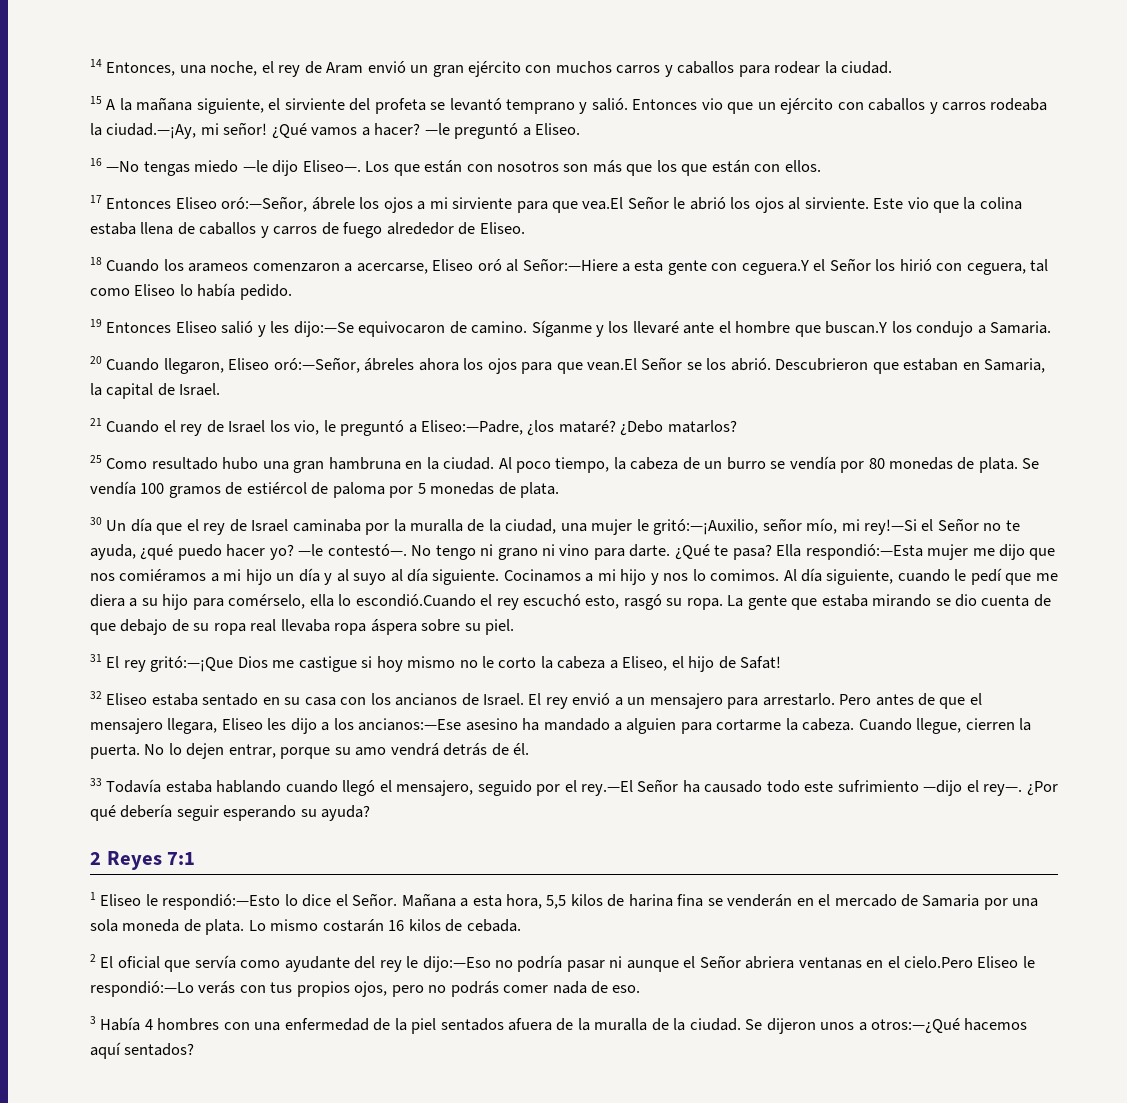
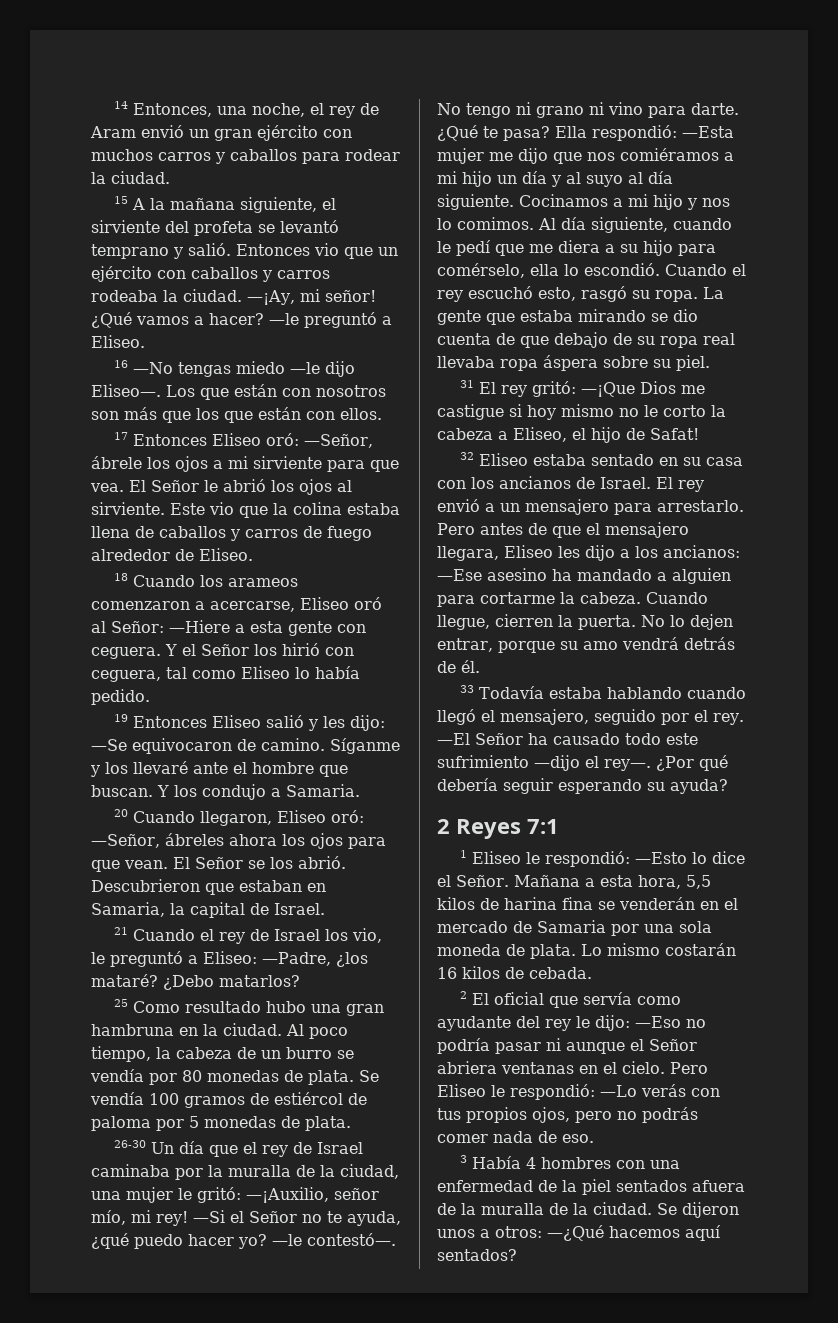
- Entonces vio que un ejército con caballos y carros rodeaba la ciudad.—¡Ay, mi señor!
+ Entonces vio que un ejército con caballos y carros rodeaba la ciudad. —¡Ay, mi señor!
- 17 Entonces Eliseo oró:—Señor, ábrele los ojos a mi sirviente para que vea.El Señor le abrió los ojos al sirviente.
+ 17 Entonces Eliseo oró: —Señor, ábrele los ojos a mi sirviente para que vea. El Señor le abrió los ojos al sirviente.
- 18 Cuando los arameos comenzaron a acercarse, Eliseo oró al Señor:—Hiere a esta gente con ceguera.Y el Señor los hirió con ceguera, tal como Eliseo lo había pedido.
+ 18 Cuando los arameos comenzaron a acercarse, Eliseo oró al Señor: —Hiere a esta gente con ceguera. Y el Señor los hirió con ceguera, tal como Eliseo lo había pedido.
- 19 Entonces Eliseo salió y les dijo:—Se equivocaron de camino.
+ 19 Entonces Eliseo salió y les dijo: —Se equivocaron de camino.
- Síganme y los llevaré ante el hombre que buscan.Y los condujo a Samaria.
+ Síganme y los llevaré ante el hombre que buscan. Y los condujo a Samaria.
- 20 Cuando llegaron, Eliseo oró:—Señor, ábreles ahora los ojos para que vean.El Señor se los abrió.
+ 20 Cuando llegaron, Eliseo oró: —Señor, ábreles ahora los ojos para que vean. El Señor se los abrió.
- 21 Cuando el rey de Israel los vio, le preguntó a Eliseo:—Padre, ¿los mataré?
+ 21 Cuando el rey de Israel los vio, le preguntó a Eliseo: —Padre, ¿los mataré?
- 30 Un día que el rey de Israel caminaba por la muralla de la ciudad, una mujer le gritó:—¡Auxilio, señor mío, mi rey!—Si el Señor no te ayuda, ¿qué puedo hacer yo?
+ 26-30 Un día que el rey de Israel caminaba por la muralla de la ciudad, una mujer le gritó: —¡Auxilio, señor mío, mi rey! —Si el Señor no te ayuda, ¿qué puedo hacer yo?
- Ella respondió:—Esta mujer me dijo que nos comiéramos a mi hijo un día y al suyo al día siguiente.
+ Ella respondió: —Esta mujer me dijo que nos comiéramos a mi hijo un día y al suyo al día siguiente.
- Al día siguiente, cuando le pedí que me diera a su hijo para comérselo, ella lo escondió.Cuando el rey escuchó esto, rasgó su ropa.
+ Al día siguiente, cuando le pedí que me diera a su hijo para comérselo, ella lo escondió. Cuando el rey escuchó esto, rasgó su ropa.
- 31 El rey gritó:—¡Que Dios me castigue si hoy mismo no le corto la cabeza a Eliseo, el hijo de Safat!
+ 31 El rey gritó: —¡Que Dios me castigue si hoy mismo no le corto la cabeza a Eliseo, el hijo de Safat!
- Pero antes de que el mensajero llegara, Eliseo les dijo a los ancianos:—Ese asesino ha mandado a alguien para cortarme la cabeza.
+ Pero antes de que el mensajero llegara, Eliseo les dijo a los ancianos: —Ese asesino ha mandado a alguien para cortarme la cabeza.
- 33 Todavía estaba hablando cuando llegó el mensajero, seguido por el rey.—El Señor ha causado todo este sufrimiento —dijo el rey—.
+ 33 Todavía estaba hablando cuando llegó el mensajero, seguido por el rey. —El Señor ha causado todo este sufrimiento —dijo el rey—.
- 1 Eliseo le respondió:—Esto lo dice el Señor.
+ 1 Eliseo le respondió: —Esto lo dice el Señor.
- 2 El oficial que servía como ayudante del rey le dijo:—Eso no podría pasar ni aunque el Señor abriera ventanas en el cielo.Pero Eliseo le respondió:—Lo verás con tus propios ojos, pero no podrás comer nada de eso.
+ 2 El oficial que servía como ayudante del rey le dijo: —Eso no podría pasar ni aunque el Señor abriera ventanas en el cielo. Pero Eliseo le respondió: —Lo verás con tus propios ojos, pero no podrás comer nada de eso.
- Se dijeron unos a otros:—¿Qué hacemos aquí sentados?
+ Se dijeron unos a otros: —¿Qué hacemos aquí sentados?

